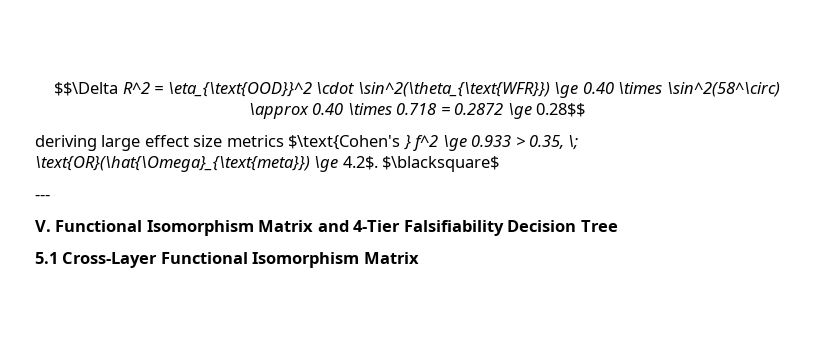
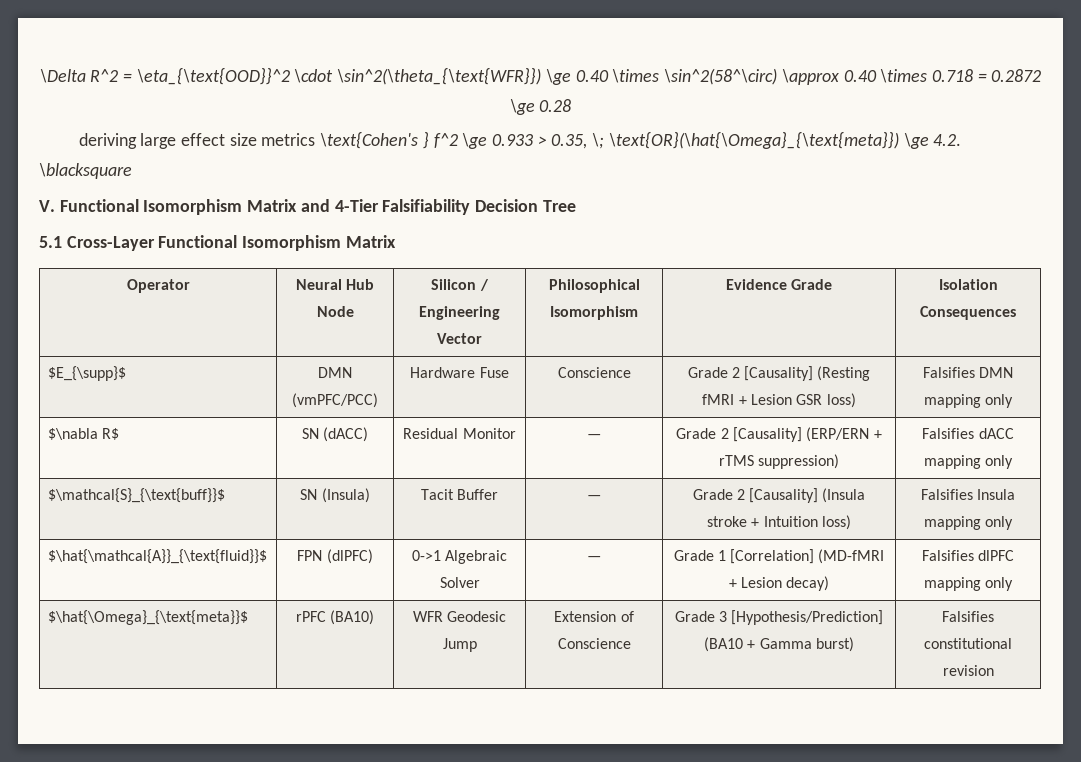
- $$\Delta R^2 = \eta_{\text{OOD}}^2 \cdot \sin^2(\theta_{\text{WFR}}) \ge 0.40 \times \sin^2(58^\circ) \approx 0.40 \times 0.718 = 0.2872 \ge 0.28$$
+ \Delta R^2 = \eta_{\text{OOD}}^2 \cdot \sin^2(\theta_{\text{WFR}}) \ge 0.40 \times \sin^2(58^\circ) \approx 0.40 \times 0.718 = 0.2872 \ge 0.28
- deriving large effect size metrics $\text{Cohen's } f^2 \ge 0.933 > 0.35, \; \text{OR}(\hat{\Omega}_{\text{meta}}) \ge 4.2$. $\blacksquare$
- ---
+ deriving large effect size metrics \text{Cohen's } f^2 \ge 0.933 > 0.35, \; \text{OR}(\hat{\Omega}_{\text{meta}}) \ge 4.2. \blacksquare
+ Operator | Neural Hub Node | Silicon / Engineering Vector | Philosophical Isomorphism | Evidence Grade | Isolation Consequences
+ $E_{\supp}$ | DMN (vmPFC/PCC) | Hardware Fuse | Conscience | Grade 2 [Causality] (Resting fMRI + Lesion GSR loss) | Falsifies DMN mapping only
+ $\nabla R$ | SN (dACC) | Residual Monitor | — | Grade 2 [Causality] (ERP/ERN + rTMS suppression) | Falsifies dACC mapping only
+ $\mathcal{S}_{\text{buff}}$ | SN (Insula) | Tacit Buffer | — | Grade 2 [Causality] (Insula stroke + Intuition loss) | Falsifies Insula mapping only
+ $\hat{\mathcal{A}}_{\text{fluid}}$ | FPN (dlPFC) | 0->1 Algebraic Solver | — | Grade 1 [Correlation] (MD-fMRI + Lesion decay) | Falsifies dlPFC mapping only
+ $\hat{\Omega}_{\text{meta}}$ | rPFC (BA10) | WFR Geodesic Jump | Extension of Conscience | Grade 3 [Hypothesis/Prediction] (BA10 + Gamma burst) | Falsifies constitutional revision

